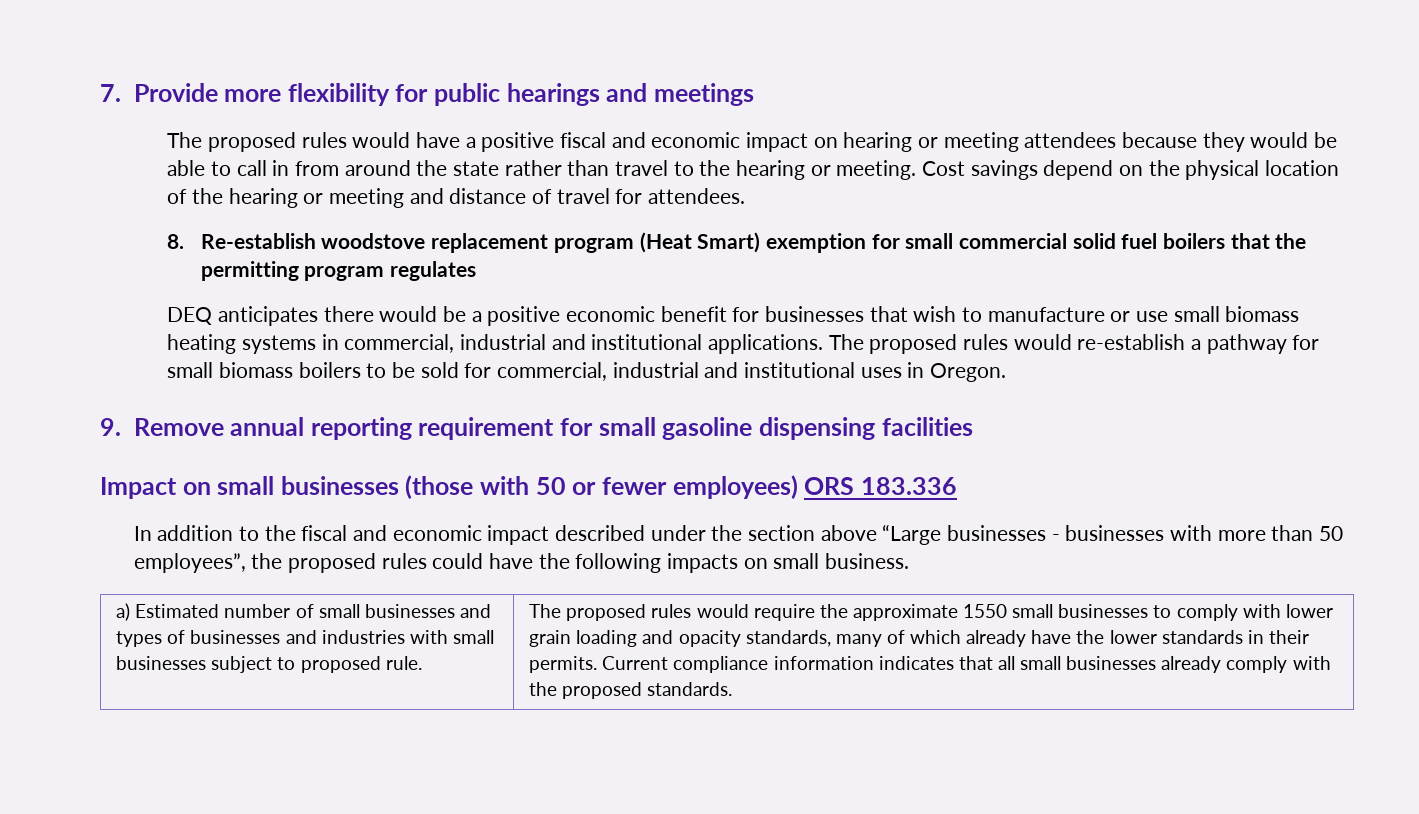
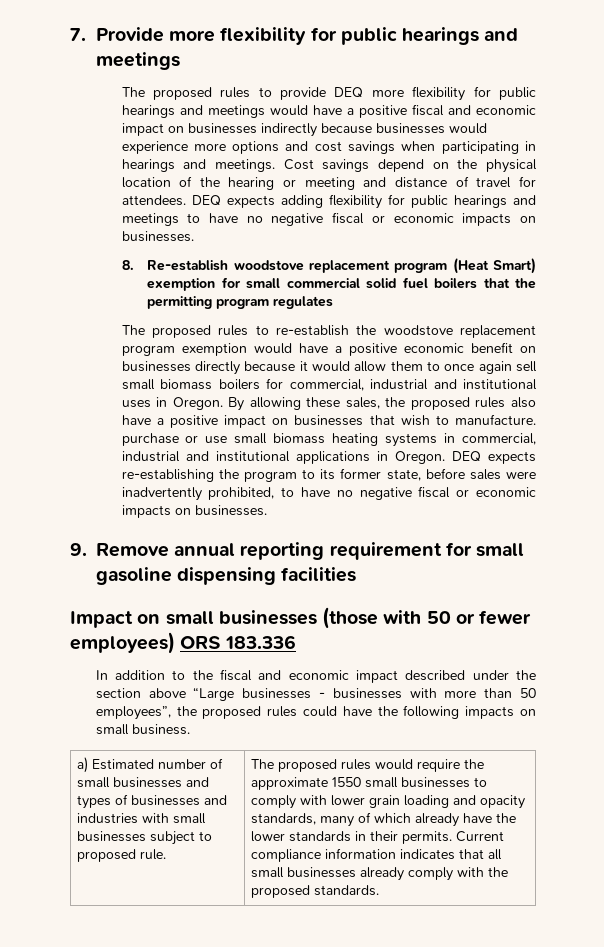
- The proposed rules would have a positive fiscal and economic impact on hearing or meeting attendees because they would be able to call in from around the state rather than travel to the hearing or meeting.
+ The proposed rules to provide DEQ more flexibility for public hearings and meetings would have a positive fiscal and economic impact on businesses indirectly because businesses would experience more options and cost savings when participating in hearings and meetings.
+ DEQ expects adding flexibility for public hearings and meetings to have no negative fiscal or economic impacts on businesses.
- DEQ anticipates there would be a positive economic benefit for businesses that wish to manufacture or use small biomass heating systems in commercial, industrial and institutional applications. The proposed rules would re-establish a pathway for small biomass boilers to be sold for commercial, industrial and institutional uses in Oregon.
+ The proposed rules to re-establish the woodstove replacement program exemption would have a positive economic benefit on businesses directly because it would allow them to once again sell small biomass boilers for commercial, industrial and institutional uses in Oregon. By allowing these sales, the proposed rules also have a positive impact on businesses that wish to manufacture. purchase or use small biomass heating systems in commercial, industrial and institutional applications in Oregon. DEQ expects re-establishing the program to its former state, before sales were inadvertently prohibited, to have no negative fiscal or economic impacts on businesses.

